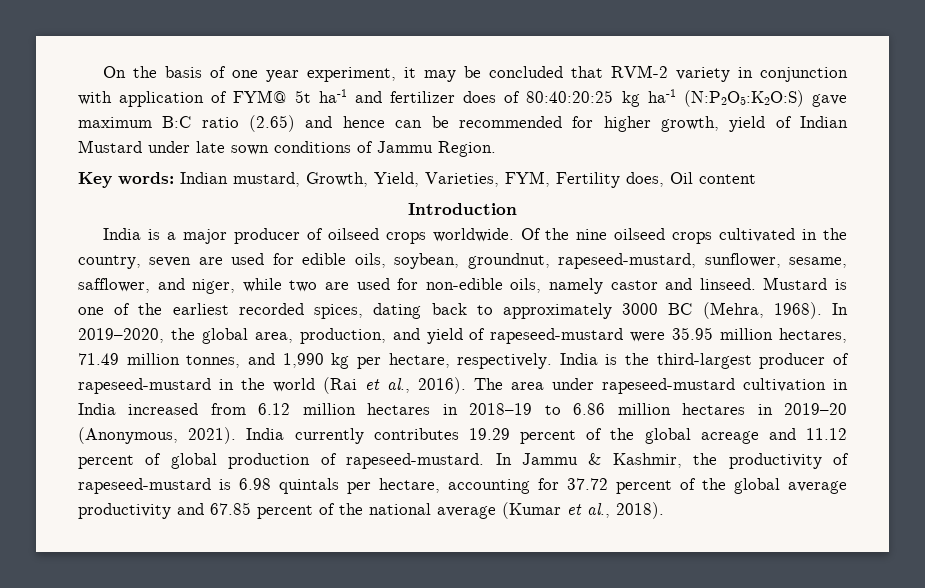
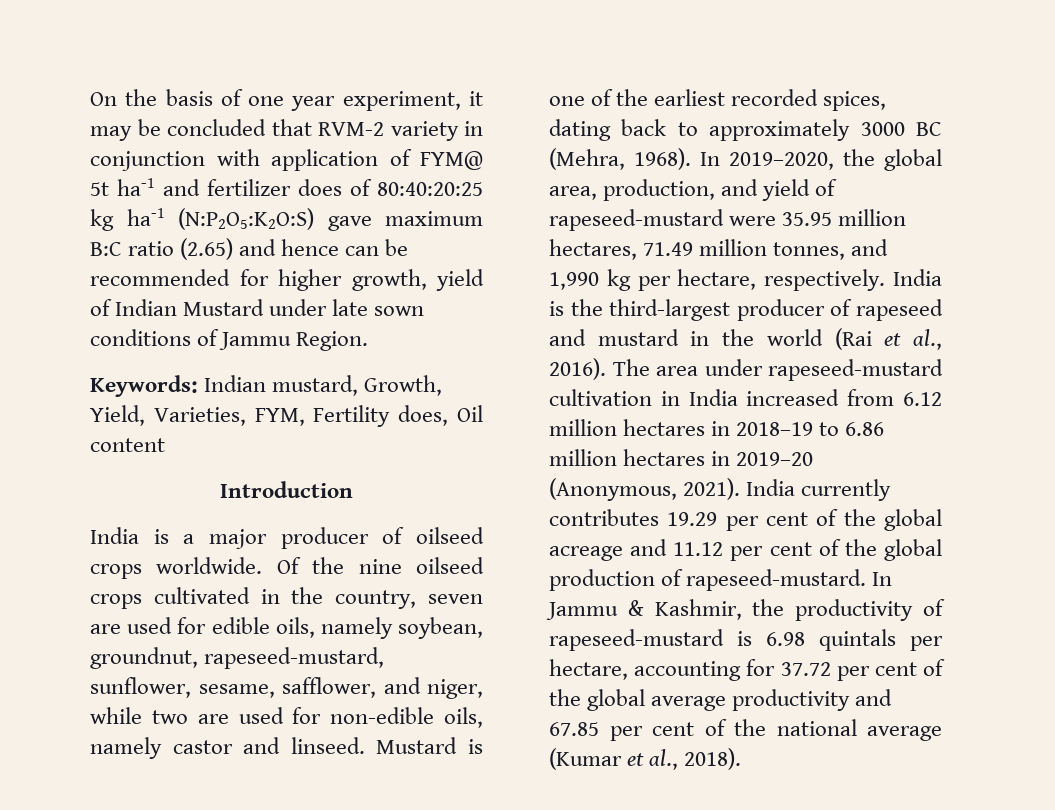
- Key words: Indian mustard, Growth, Yield, Varieties, FYM, Fertility does, Oil content
+ Keywords: Indian mustard, Growth, Yield, Varieties, FYM, Fertility does, Oil content
- Of the nine oilseed crops cultivated in the country, seven are used for edible oils, soybean, groundnut, rapeseed-mustard, sunflower, sesame, safflower, and niger, while two are used for non-edible oils, namely castor and linseed.
+ Of the nine oilseed crops cultivated in the country, seven are used for edible oils, namely soybean, groundnut, rapeseed-mustard, sunflower, sesame, safflower, and niger, while two are used for non-edible oils, namely castor and linseed.
- India is the third-largest producer of rapeseed-mustard in the world (Rai et al., 2016).
+ India is the third-largest producer of rapeseed and mustard in the world (Rai et al., 2016).
- India currently contributes 19.29 percent of the global acreage and 11.12 percent of global production of rapeseed-mustard.
+ India currently contributes 19.29 per cent of the global acreage and 11.12 per cent of the global production of rapeseed-mustard.
- In Jammu & Kashmir, the productivity of rapeseed-mustard is 6.98 quintals per hectare, accounting for 37.72 percent of the global average productivity and 67.85 percent of the national average (Kumar et al., 2018).
+ In Jammu & Kashmir, the productivity of rapeseed-mustard is 6.98 quintals per hectare, accounting for 37.72 per cent of the global average productivity and 67.85 per cent of the national average (Kumar et al., 2018).

